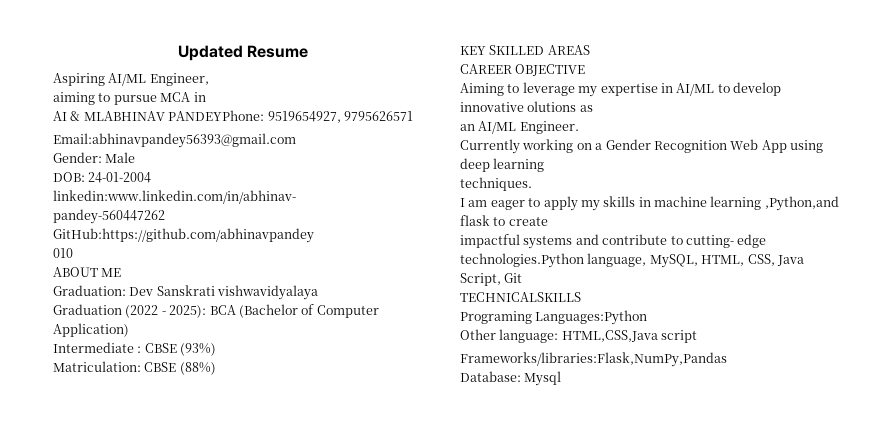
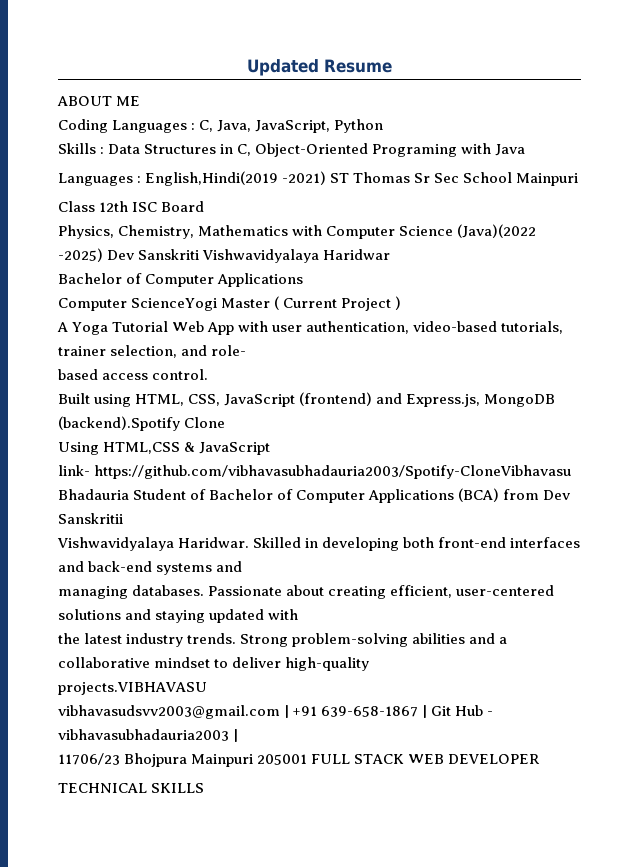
- Aspiring AI/ML Engineer,
- aiming to pursue MCA in
- AI & MLABHINAV PANDEYPhone: 9519654927, 9795626571
- Email:abhinavpandey56393@gmail.com
- Gender: Male
- DOB: 24-01-2004
- linkedin:www.linkedin.com/in/abhinav-
- pandey-560447262
- GitHub:https://github.com/abhinavpandey
- 010
  ABOUT ME
- Graduation: Dev Sanskrati vishwavidyalaya
- Graduation (2022 - 2025): BCA (Bachelor of Computer Application)
- Intermediate : CBSE (93%)
- Matriculation: CBSE (88%)
- KEY SKILLED AREAS
- CAREER OBJECTIVE
- Aiming to leverage my expertise in AI/ML to develop innovative olutions as
- an AI/ML Engineer.
- Currently working on a Gender Recognition Web App using deep learning
- techniques.
- I am eager to apply my skills in machine learning ,Python,and flask to create
- impactful systems and contribute to cutting- edge technologies.Python language, MySQL, HTML, CSS, Java Script, Git
- TECHNICALSKILLS
- Programing Languages:Python
- Other language: HTML,CSS,Java script
- Frameworks/libraries:Flask,NumPy,Pandas
- Database: Mysql
+ Coding Languages : C, Java, JavaScript, Python
+ Skills : Data Structures in C, Object-Oriented Programing with Java
+ Languages : English,Hindi(2019 -2021) ST Thomas Sr Sec School Mainpuri
+ Class 12th ISC Board
+ Physics, Chemistry, Mathematics with Computer Science (Java)(2022 -2025) Dev Sanskriti Vishwavidyalaya Haridwar
+ Bachelor of Computer Applications
+ Computer ScienceYogi Master ( Current Project )
+ A Yoga Tutorial Web App with user authentication, video-based tutorials, trainer selection, and role-
+ based access control.
+ Built using HTML, CSS, JavaScript (frontend) and Express.js, MongoDB (backend).Spotify Clone
+ Using HTML,CSS & JavaScript
+ link- https://github.com/vibhavasubhadauria2003/Spotify-CloneVibhavasu Bhadauria Student of Bachelor of Computer Applications (BCA) from Dev Sanskritii
+ Vishwavidyalaya Haridwar. Skilled in developing both front-end interfaces and back-end systems and
+ managing databases. Passionate about creating efficient, user-centered solutions and staying updated with
+ the latest industry trends. Strong problem-solving abilities and a collaborative mindset to deliver high-quality
+ projects.VIBHAVASU
+ vibhavasudsvv2003@gmail.com | +91 639-658-1867 | Git Hub - vibhavasubhadauria2003 |
+ 11706/23 Bhojpura Mainpuri 205001 FULL STACK WEB DEVELOPER
+ TECHNICAL SKILLS

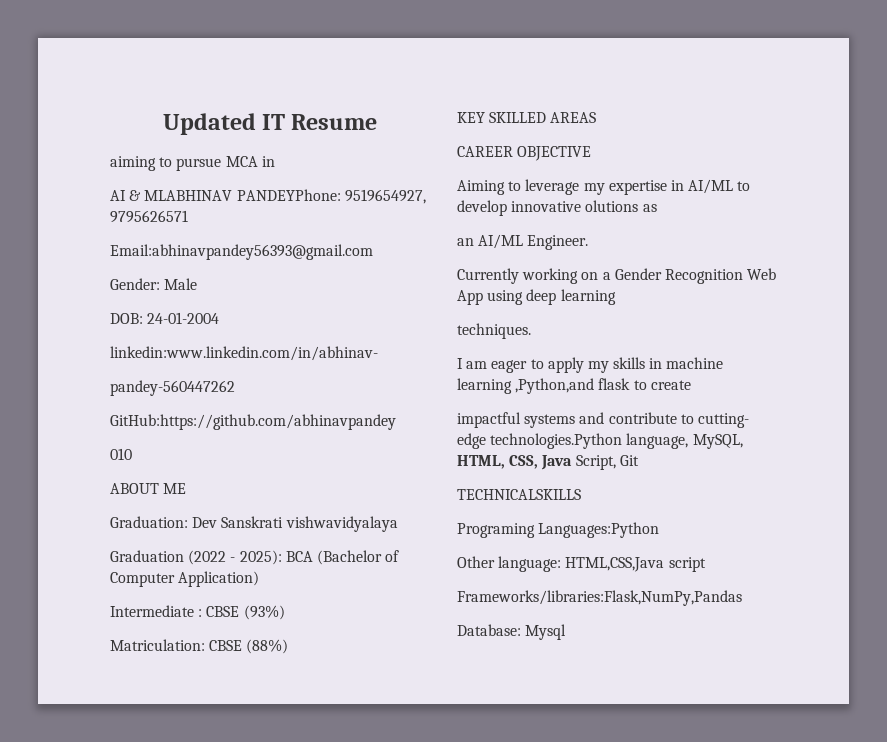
- Updated Resume
+ Updated IT Resume
+ aiming to pursue MCA in
+ AI & MLABHINAV PANDEYPhone: 9519654927, 9795626571
+ Email:abhinavpandey56393@gmail.com
+ Gender: Male
+ DOB: 24-01-2004
+ linkedin:www.linkedin.com/in/abhinav-
+ pandey-560447262
+ GitHub:https://github.com/abhinavpandey
+ 010
  ABOUT ME
- Coding Languages : C, Java, JavaScript, Python
- Skills : Data Structures in C, Object-Oriented Programing with Java
- Languages : English,Hindi(2019 -2021) ST Thomas Sr Sec School Mainpuri
- Class 12th ISC Board
- Physics, Chemistry, Mathematics with Computer Science (Java)(2022 -2025) Dev Sanskriti Vishwavidyalaya Haridwar
- Bachelor of Computer Applications
- Computer ScienceYogi Master ( Current Project )
- A Yoga Tutorial Web App with user authentication, video-based tutorials, trainer selection, and role-
- based access control.
- Built using HTML, CSS, JavaScript (frontend) and Express.js, MongoDB (backend).Spotify Clone
- Using HTML,CSS & JavaScript
- link- https://github.com/vibhavasubhadauria2003/Spotify-CloneVibhavasu Bhadauria Student of Bachelor of Computer Applications (BCA) from Dev Sanskritii
- Vishwavidyalaya Haridwar. Skilled in developing both front-end interfaces and back-end systems and
- managing databases. Passionate about creating efficient, user-centered solutions and staying updated with
- the latest industry trends. Strong problem-solving abilities and a collaborative mindset to deliver high-quality
- projects.VIBHAVASU
- vibhavasudsvv2003@gmail.com | +91 639-658-1867 | Git Hub - vibhavasubhadauria2003 |
- 11706/23 Bhojpura Mainpuri 205001 FULL STACK WEB DEVELOPER
- TECHNICAL SKILLS
+ Graduation: Dev Sanskrati vishwavidyalaya
+ Graduation (2022 - 2025): BCA (Bachelor of Computer Application)
+ Intermediate : CBSE (93%)
+ Matriculation: CBSE (88%)
+ KEY SKILLED AREAS
+ CAREER OBJECTIVE
+ Aiming to leverage my expertise in AI/ML to develop innovative olutions as
+ an AI/ML Engineer.
+ Currently working on a Gender Recognition Web App using deep learning
+ techniques.
+ I am eager to apply my skills in machine learning ,Python,and flask to create
+ impactful systems and contribute to cutting- edge technologies.Python language, MySQL, HTML, CSS, Java Script, Git
+ TECHNICALSKILLS
+ Programing Languages:Python
+ Other language: HTML,CSS,Java script
+ Frameworks/libraries:Flask,NumPy,Pandas
+ Database: Mysql

